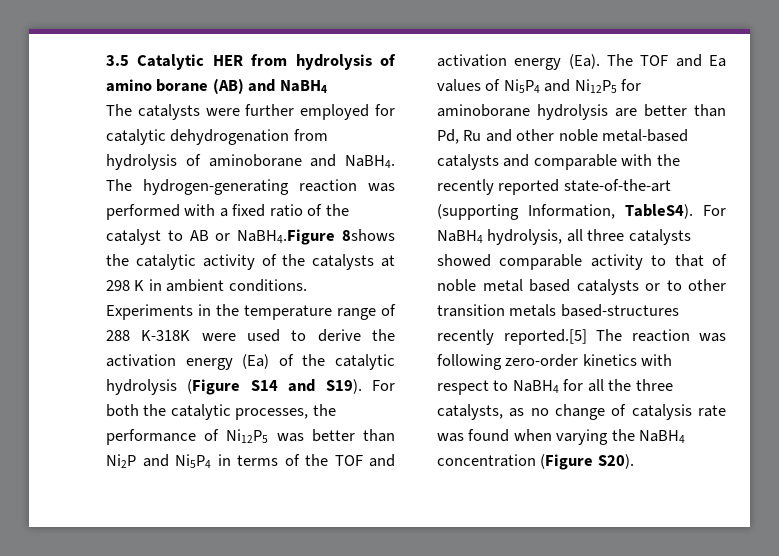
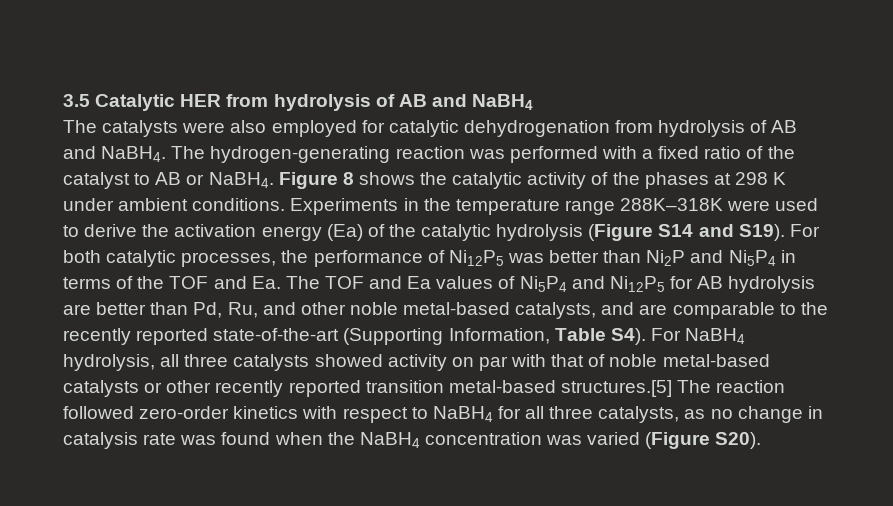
- 3.5 Catalytic HER from hydrolysis of amino borane (AB) and NaBH4
+ 3.5 Catalytic HER from hydrolysis of AB and NaBH4
- The catalysts were further employed for catalytic dehydrogenation from hydrolysis of aminoborane and NaBH4.
+ The catalysts were also employed for catalytic dehydrogenation from hydrolysis of AB and NaBH4.
- The hydrogen-generating reaction was performed with a fixed ratio of the catalyst to AB or NaBH4.Figure 8shows the catalytic activity of the catalysts at 298 K in ambient conditions.
+ The hydrogen-generating reaction was performed with a fixed ratio of the catalyst to AB or NaBH4. Figure 8 shows the catalytic activity of the phases at 298 K under ambient conditions.
- Experiments in the temperature range of 288 K-318K were used to derive the activation energy (Ea) of the catalytic hydrolysis (Figure S14 and S19).
+ Experiments in the temperature range 288K–318K were used to derive the activation energy (Ea) of the catalytic hydrolysis (Figure S14 and S19).
- For both the catalytic processes, the performance of Ni12P5 was better than Ni2P and Ni5P4 in terms of the TOF and activation energy (Ea). The TOF and Ea values of Ni5P4 and Ni12P5 for aminoborane hydrolysis are better than Pd, Ru and other noble metal-based catalysts and comparable with the recently reported state-of-the-art (supporting Information, TableS4). For NaBH4 hydrolysis, all three catalysts showed comparable activity to that of noble metal based catalysts or to other transition metals based-structures recently reported.[5] The reaction was following zero-order kinetics with respect to NaBH4 for all the three catalysts, as no change of catalysis rate was found when varying the NaBH4 concentration (Figure S20).
+ For both catalytic processes, the performance of Ni12P5 was better than Ni2P and Ni5P4 in terms of the TOF and Ea. The TOF and Ea values of Ni5P4 and Ni12P5 for AB hydrolysis are better than Pd, Ru, and other noble metal-based catalysts, and are comparable to the recently reported state-of-the-art (Supporting Information, Table S4). For NaBH4 hydrolysis, all three catalysts showed activity on par with that of noble metal-based catalysts or other recently reported transition metal-based structures.[5] The reaction followed zero-order kinetics with respect to NaBH4 for all three catalysts, as no change in catalysis rate was found when the NaBH4 concentration was varied (Figure S20).

